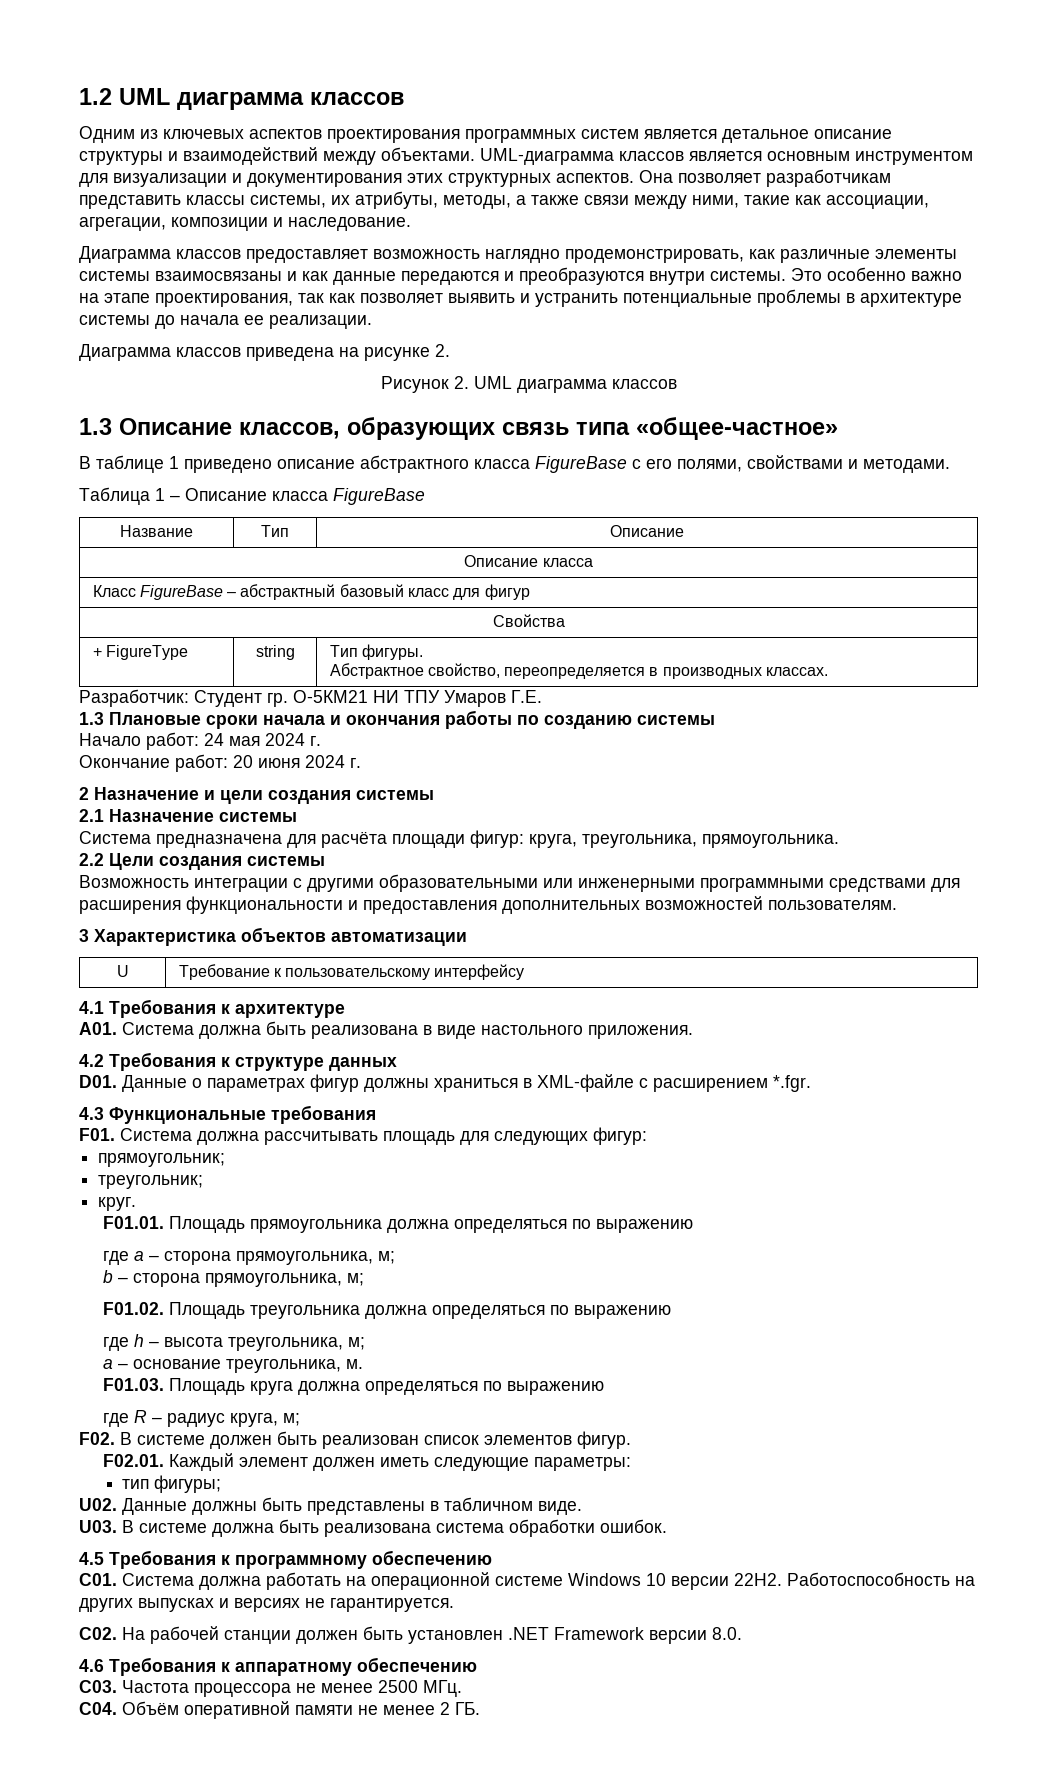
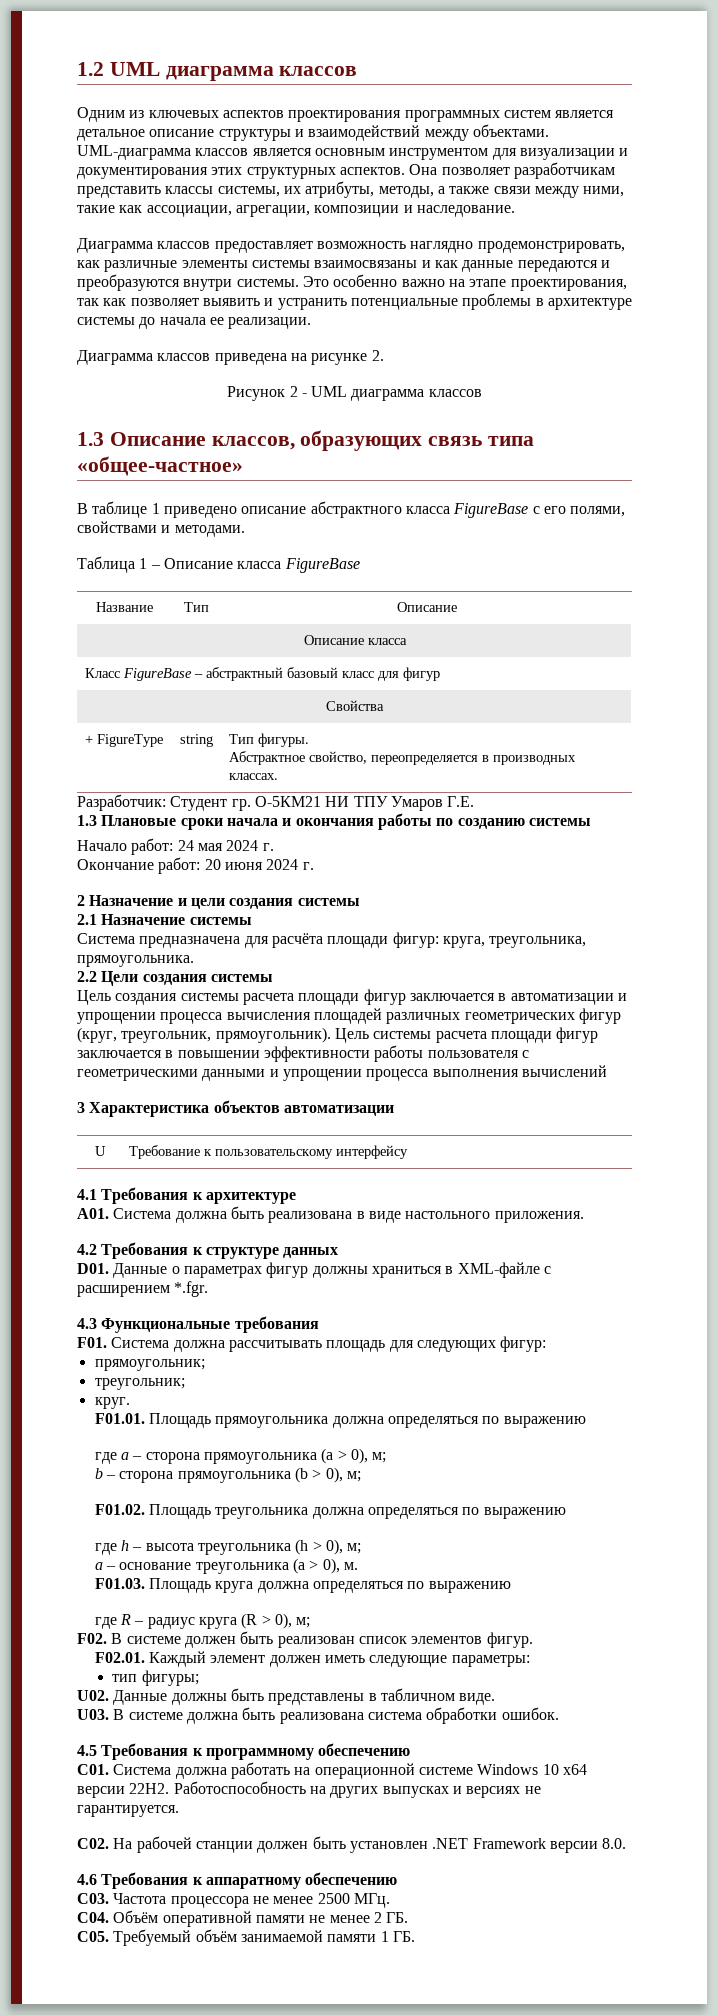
- Рисунок 2. UML диаграмма классов
+ Рисунок 2 - UML диаграмма классов
- Возможность интеграции с другими образовательными или инженерными программными средствами для расширения функциональности и предоставления дополнительных возможностей пользователям.
+ Цель создания системы расчета площади фигур заключается в автоматизации и упрощении процесса вычисления площадей различных геометрических фигур (круг, треугольник, прямоугольник). Цель системы расчета площади фигур заключается в повышении эффективности работы пользователя с геометрическими данными и упрощении процесса выполнения вычислений
- где a – сторона прямоугольника, м;
+ где a – сторона прямоугольника (а > 0), м;
- b – сторона прямоугольника, м;
+ b – сторона прямоугольника (b > 0), м;
- где h – высота треугольника, м;
+ где h – высота треугольника (h > 0), м;
- а – основание треугольника, м.
+ а – основание треугольника (а > 0), м.
- где R – радиус круга, м;
+ где R – радиус круга (R > 0), м;
- C01. Система должна работать на операционной системе Windows 10 версии 22H2.
+ C01. Система должна работать на операционной системе Windows 10 x64 версии 22H2.
+ C05. Требуемый объём занимаемой памяти 1 ГБ.

